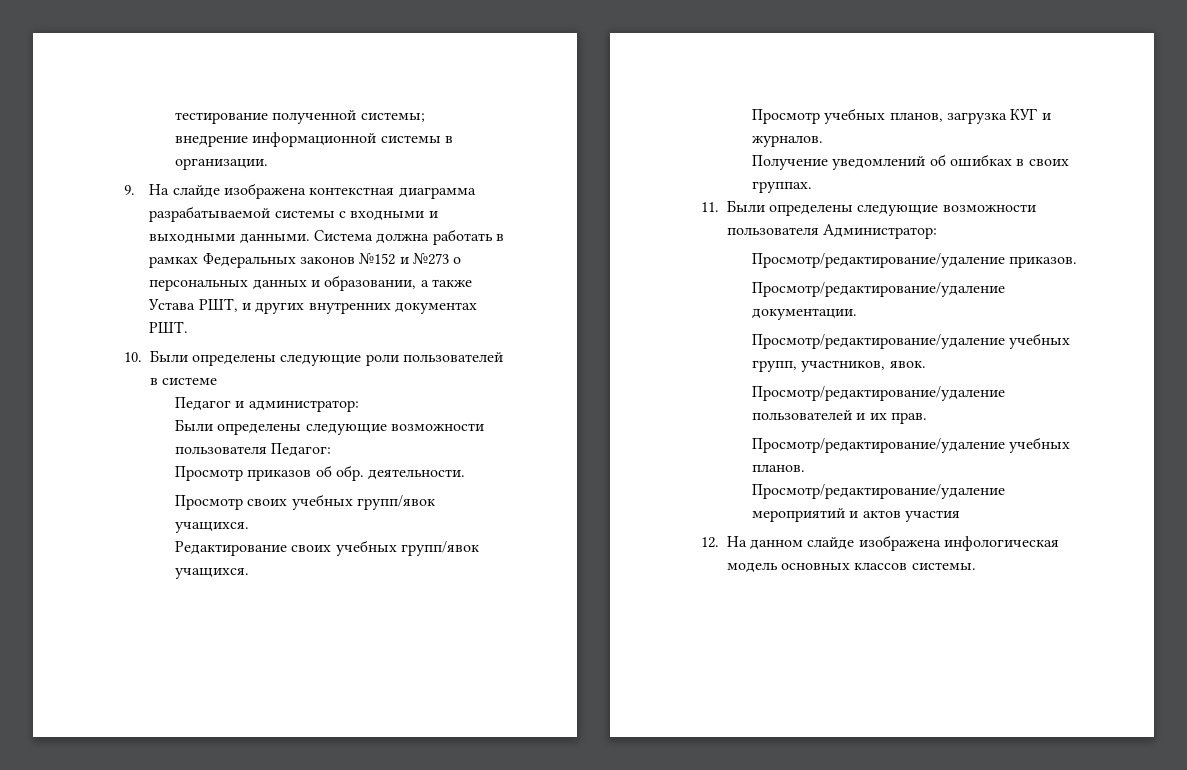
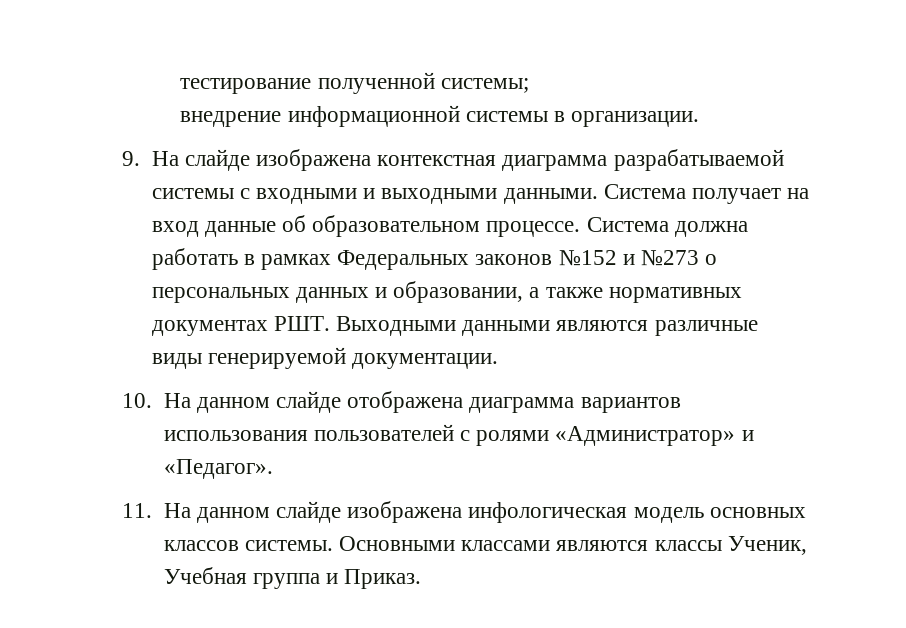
- Система должна работать в рамках Федеральных законов №152 и №273 о персональных данных и образовании, а также Устава РШТ, и других внутренних документах РШТ.
- 10. Были определены следующие роли пользователей в системе
- Педагог и администратор:
- Были определены следующие возможности пользователя Педагог:
- Просмотр приказов об обр. деятельности.
- Просмотр своих учебных групп/явок учащихся.
- Редактирование своих учебных групп/явок учащихся.
- Просмотр учебных планов, загрузка КУГ и журналов.
- Получение уведомлений об ошибках в своих группах.
- 11. Были определены следующие возможности пользователя Администратор:
- Просмотр/редактирование/удаление приказов.
- Просмотр/редактирование/удаление документации.
- Просмотр/редактирование/удаление учебных групп, участников, явок.
- Просмотр/редактирование/удаление пользователей и их прав.
- Просмотр/редактирование/удаление учебных планов.
- Просмотр/редактирование/удаление мероприятий и актов участия
- 12. На данном слайде изображена инфологическая модель основных классов системы.
+ Система получает на вход данные об образовательном процессе. Система должна работать в рамках Федеральных законов №152 и №273 о персональных данных и образовании, а также нормативных документах РШТ. Выходными данными являются различные виды генерируемой документации.
+ 10. На данном слайде отображена диаграмма вариантов использования пользователей с ролями «Администратор» и «Педагог».
+ 11. На данном слайде изображена инфологическая модель основных классов системы.
+ Основными классами являются классы Ученик, Учебная группа и Приказ.

